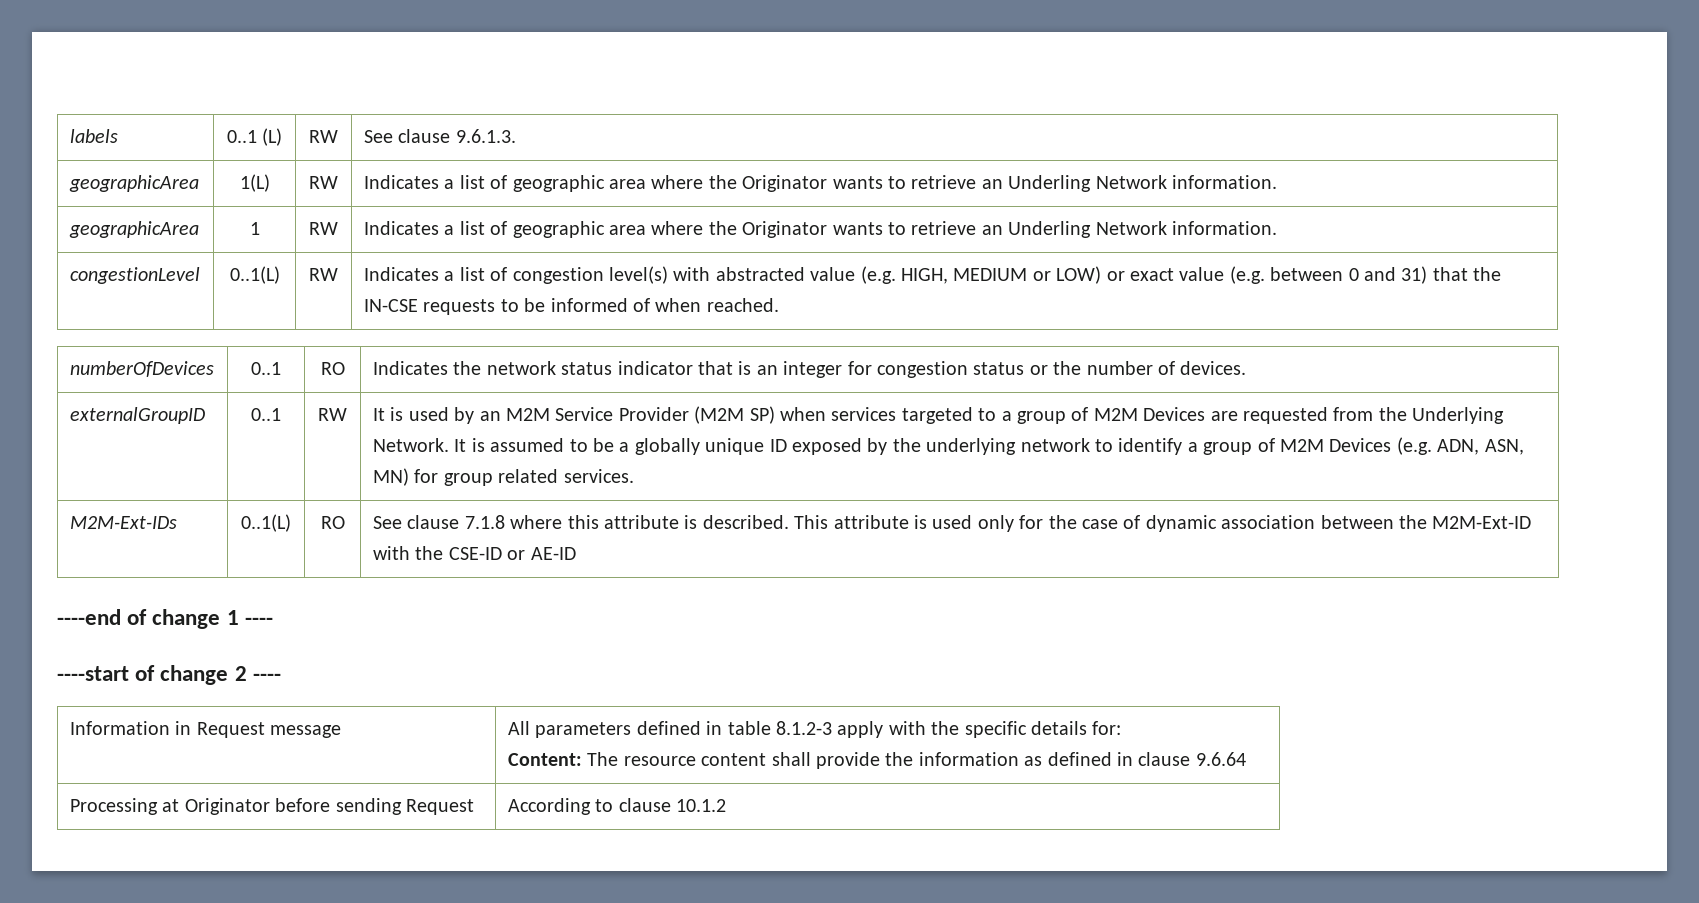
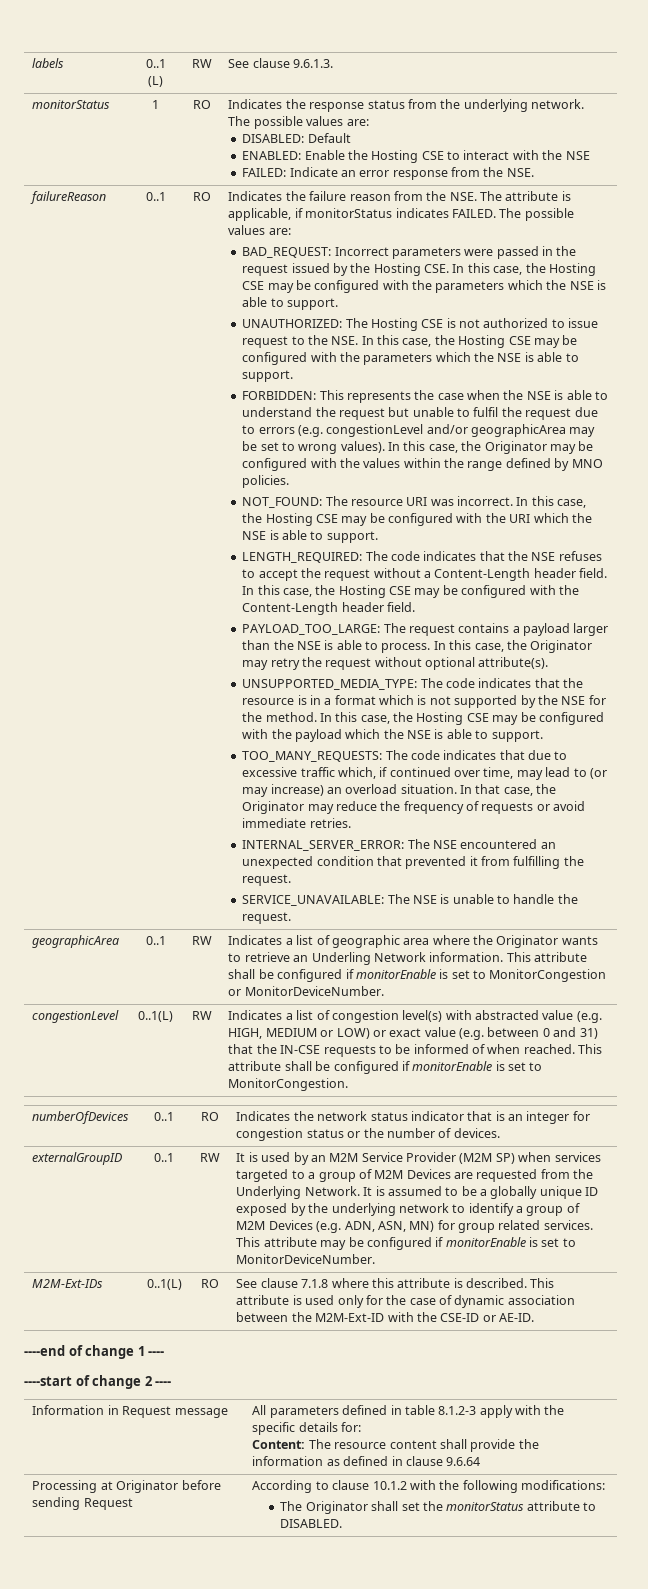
- geographicArea | 1(L) | RW | Indicates a list of geographic area where the Originator wants to retrieve an Underling Network information.
- geographicArea | 1 | RW | Indicates a list of geographic area where the Originator wants to retrieve an Underling Network information.
+ monitorStatus | 1 | RO | Indicates the response status from the underlying network. The possible values are:
+ DISABLED: Default
+ ENABLED: Enable the Hosting CSE to interact with the NSE
+ FAILED: Indicate an error response from the NSE.
+ failureReason | 0..1 | RO | Indicates the failure reason from the NSE. The attribute is applicable, if monitorStatus indicates FAILED. The possible values are:
+ BAD_REQUEST: Incorrect parameters were passed in the request issued by the Hosting CSE. In this case, the Hosting CSE may be configured with the parameters which the NSE is able to support.
+ UNAUTHORIZED: The Hosting CSE is not authorized to issue request to the NSE. In this case, the Hosting CSE may be configured with the parameters which the NSE is able to support.
+ FORBIDDEN: This represents the case when the NSE is able to understand the request but unable to fulfil the request due to errors (e.g. congestionLevel and/or geographicArea may be set to wrong values). In this case, the Originator may be configured with the values within the range defined by MNO policies.
+ NOT_FOUND: The resource URI was incorrect. In this case, the Hosting CSE may be configured with the URI which the NSE is able to support.
+ LENGTH_REQUIRED: The code indicates that the NSE refuses to accept the request without a Content-Length header field. In this case, the Hosting CSE may be configured with the Content-Length header field.
+ PAYLOAD_TOO_LARGE: The request contains a payload larger than the NSE is able to process. In this case, the Originator may retry the request without optional attribute(s).
+ UNSUPPORTED_MEDIA_TYPE: The code indicates that the resource is in a format which is not supported by the NSE for the method. In this case, the Hosting CSE may be configured with the payload which the NSE is able to support.
+ TOO_MANY_REQUESTS: The code indicates that due to excessive traffic which, if continued over time, may lead to (or may increase) an overload situation. In that case, the Originator may reduce the frequency of requests or avoid immediate retries.
+ INTERNAL_SERVER_ERROR: The NSE encountered an unexpected condition that prevented it from fulfilling the request.
+ SERVICE_UNAVAILABLE: The NSE is unable to handle the request.
+ geographicArea | 0..1 | RW | Indicates a list of geographic area where the Originator wants to retrieve an Underling Network information. This attribute shall be configured if monitorEnable is set to MonitorCongestion or MonitorDeviceNumber.
+ This attribute shall be configured if monitorEnable is set to MonitorCongestion.
+ This attribute may be configured if monitorEnable is set to MonitorDeviceNumber.
- M2M-Ext-IDs | 0..1(L) | RO | See clause 7.1.8 where this attribute is described. This attribute is used only for the case of dynamic association between the M2M-Ext-ID with the CSE-ID or AE-ID
+ M2M-Ext-IDs | 0..1(L) | RO | See clause 7.1.8 where this attribute is described. This attribute is used only for the case of dynamic association between the M2M-Ext-ID with the CSE-ID or AE-ID.
- Processing at Originator before sending Request | According to clause 10.1.2
+ Processing at Originator before sending Request | According to clause 10.1.2 with the following modifications:
+ The Originator shall set the monitorStatus attribute to DISABLED.

